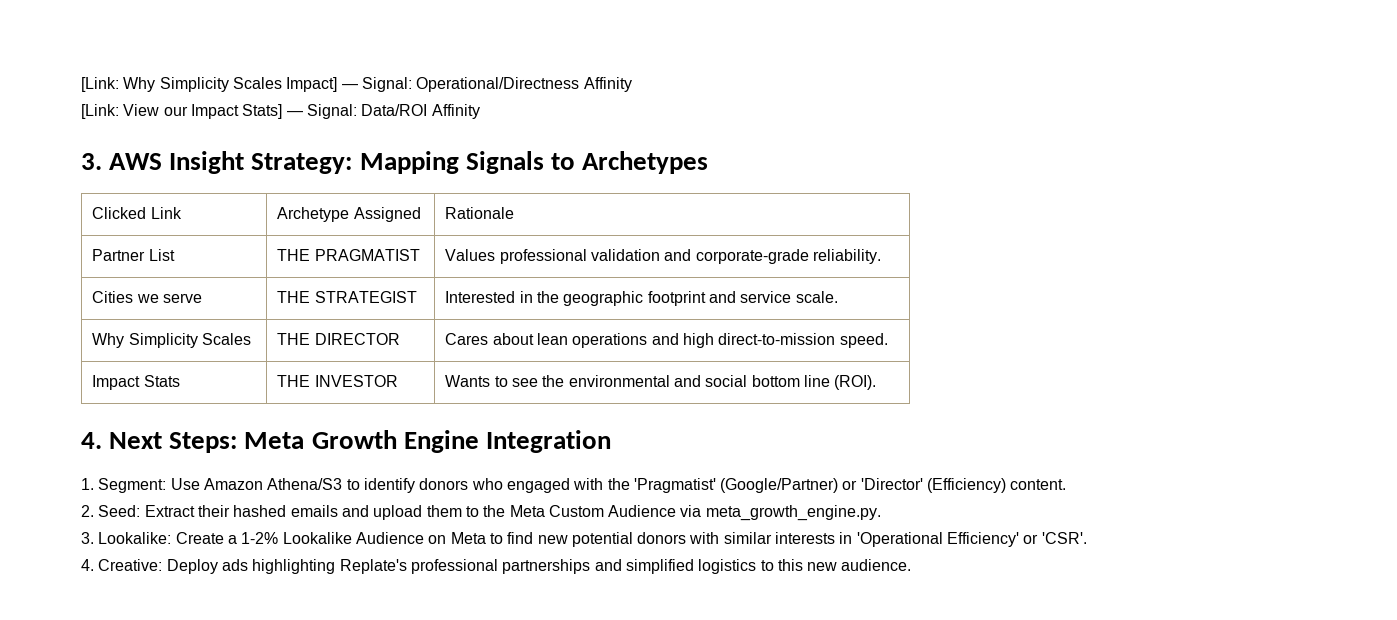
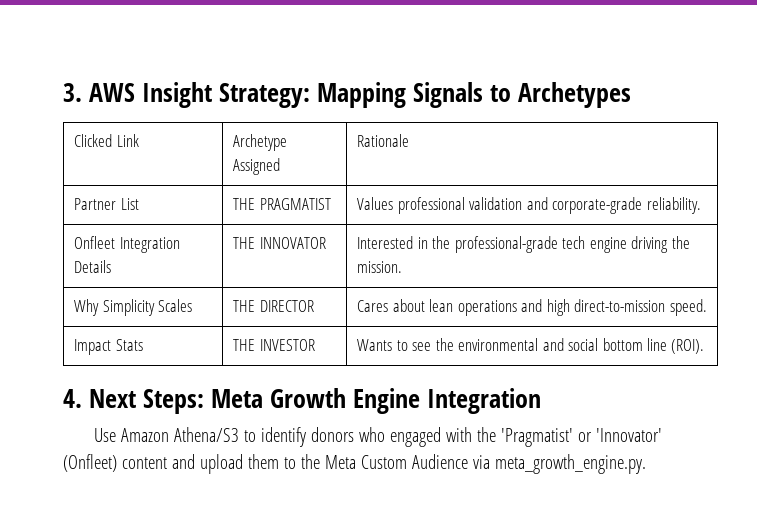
- [Link: Why Simplicity Scales Impact] — Signal: Operational/Directness Affinity
- [Link: View our Impact Stats] — Signal: Data/ROI Affinity
- Cities we serve | THE STRATEGIST | Interested in the geographic footprint and service scale.
+ Onfleet Integration Details | THE INNOVATOR | Interested in the professional-grade tech engine driving the mission.
- 1. Segment: Use Amazon Athena/S3 to identify donors who engaged with the 'Pragmatist' (Google/Partner) or 'Director' (Efficiency) content.
- 2. Seed: Extract their hashed emails and upload them to the Meta Custom Audience via meta_growth_engine.py.
+ Use Amazon Athena/S3 to identify donors who engaged with the 'Pragmatist' or 'Innovator' (Onfleet) content and upload them to the Meta Custom Audience via meta_growth_engine.py.
- 3. Lookalike: Create a 1-2% Lookalike Audience on Meta to find new potential donors with similar interests in 'Operational Efficiency' or 'CSR'.
- 4. Creative: Deploy ads highlighting Replate's professional partnerships and simplified logistics to this new audience.

